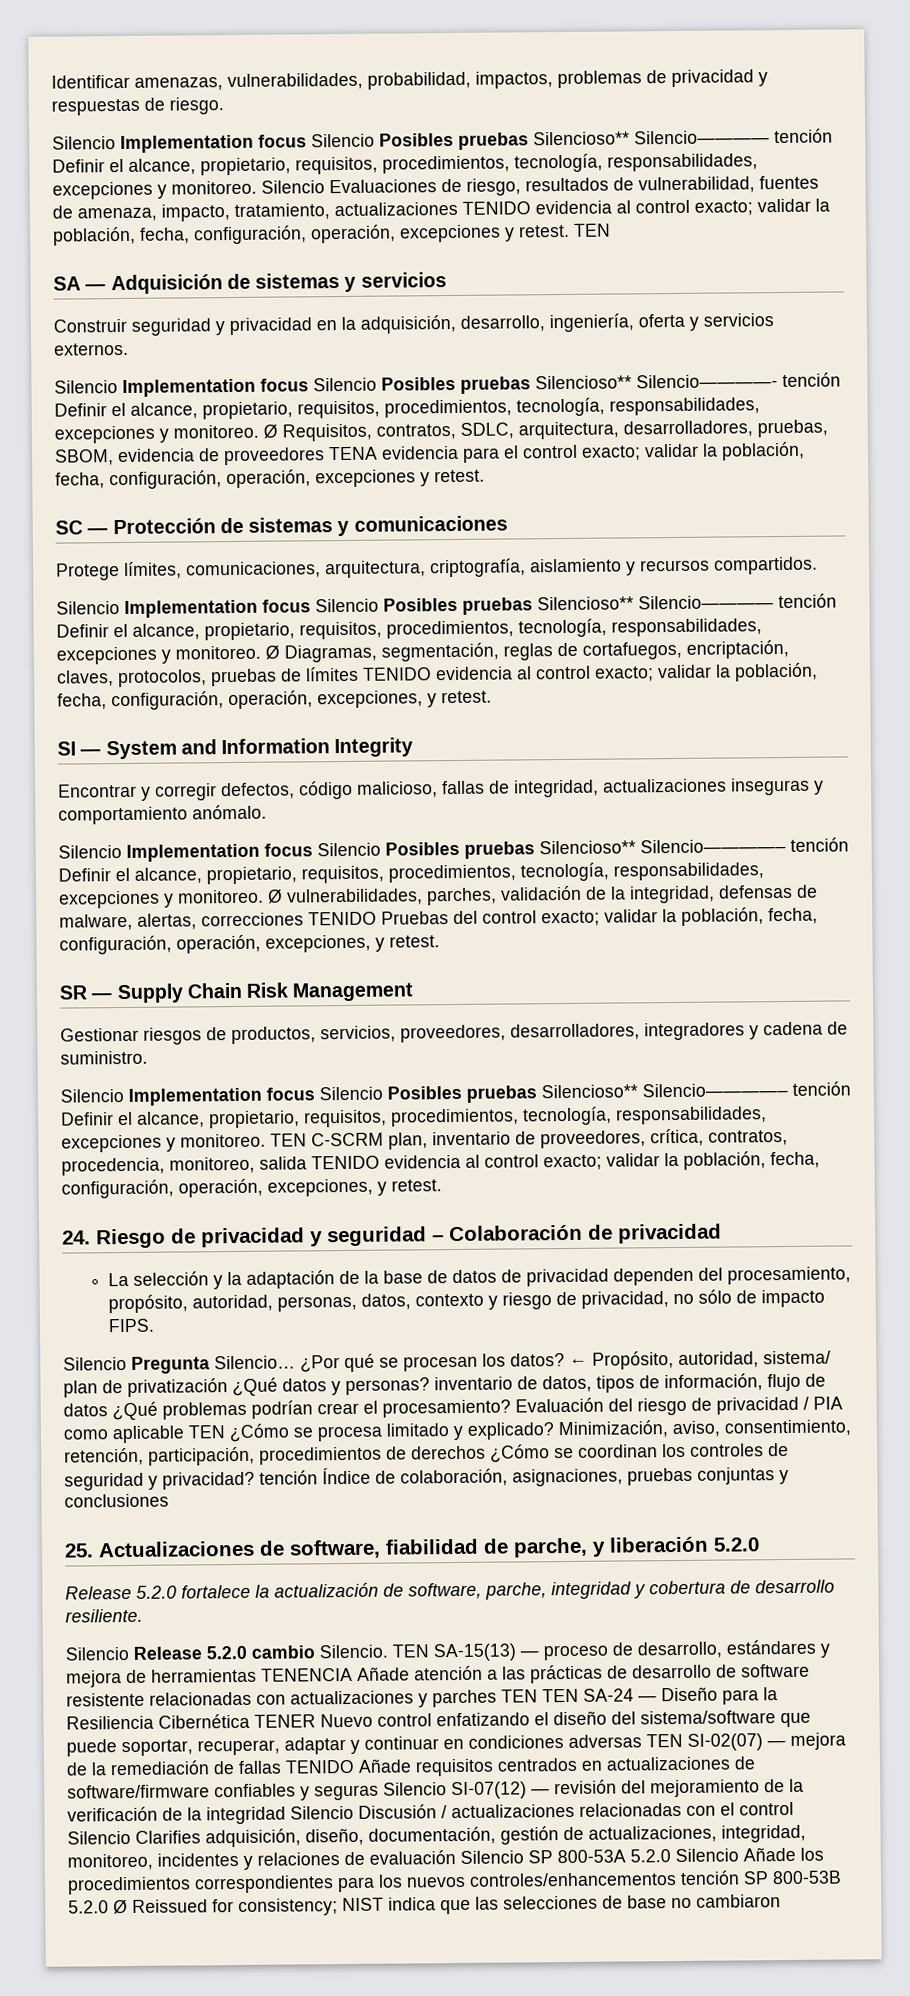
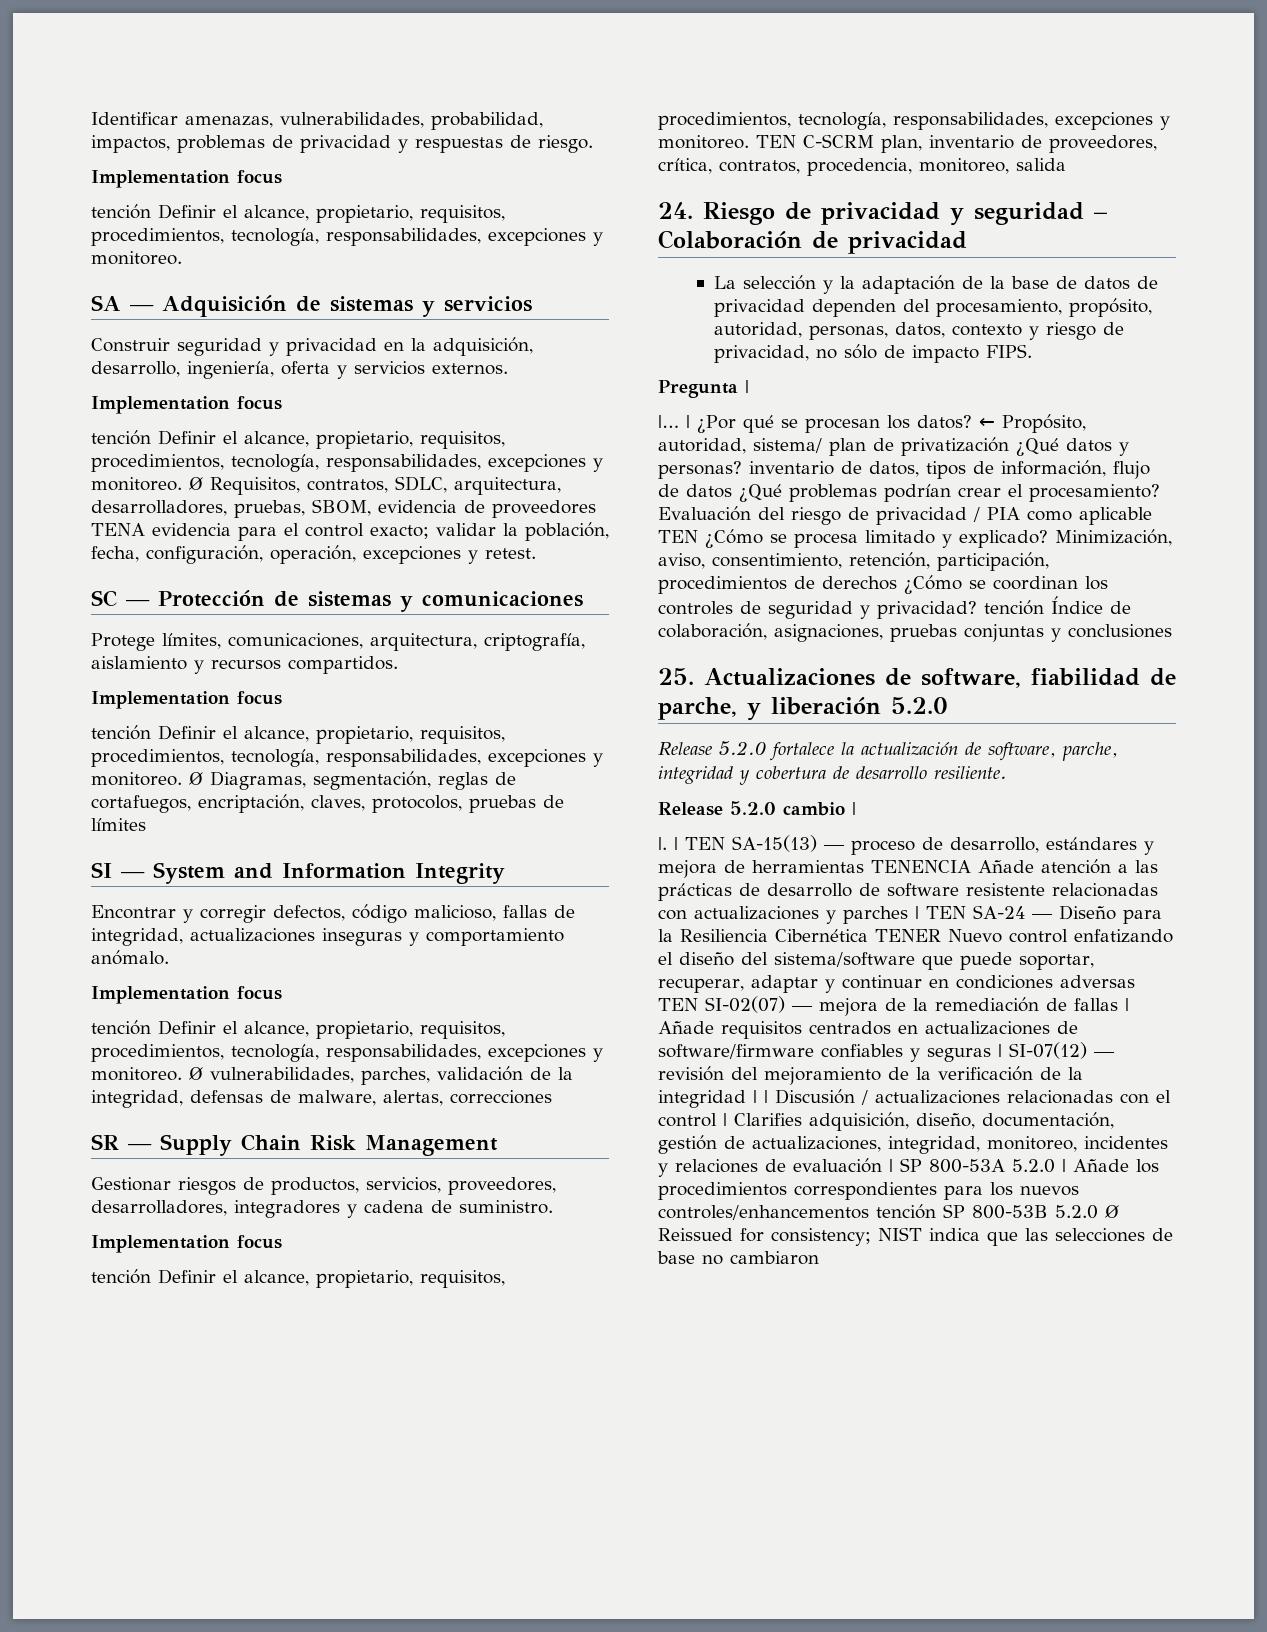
  Identificar amenazas, vulnerabilidades, probabilidad, impactos, problemas de privacidad y respuestas de riesgo.
- Silencio Implementation focus Silencio Posibles pruebas Silencioso** Silencio———— tención Definir el alcance, propietario, requisitos, procedimientos, tecnología, responsabilidades, excepciones y monitoreo. Silencio Evaluaciones de riesgo, resultados de vulnerabilidad, fuentes de amenaza, impacto, tratamiento, actualizaciones TENIDO evidencia al control exacto; validar la población, fecha, configuración, operación, excepciones y retest. TEN
+ Implementation focus
+ tención Definir el alcance, propietario, requisitos, procedimientos, tecnología, responsabilidades, excepciones y monitoreo.
  Construir seguridad y privacidad en la adquisición, desarrollo, ingeniería, oferta y servicios externos.
- Silencio Implementation focus Silencio Posibles pruebas Silencioso** Silencio————- tención Definir el alcance, propietario, requisitos, procedimientos, tecnología, responsabilidades, excepciones y monitoreo.
+ Implementation focus
+ tención Definir el alcance, propietario, requisitos, procedimientos, tecnología, responsabilidades, excepciones y monitoreo.
  Protege límites, comunicaciones, arquitectura, criptografía, aislamiento y recursos compartidos.
- Silencio Implementation focus Silencio Posibles pruebas Silencioso** Silencio———— tención Definir el alcance, propietario, requisitos, procedimientos, tecnología, responsabilidades, excepciones y monitoreo.
+ Implementation focus
+ tención Definir el alcance, propietario, requisitos, procedimientos, tecnología, responsabilidades, excepciones y monitoreo.
- Ø Diagramas, segmentación, reglas de cortafuegos, encriptación, claves, protocolos, pruebas de límites TENIDO evidencia al control exacto; validar la población, fecha, configuración, operación, excepciones, y retest.
+ Ø Diagramas, segmentación, reglas de cortafuegos, encriptación, claves, protocolos, pruebas de límites
  Encontrar y corregir defectos, código malicioso, fallas de integridad, actualizaciones inseguras y comportamiento anómalo.
- Silencio Implementation focus Silencio Posibles pruebas Silencioso** Silencio————– tención Definir el alcance, propietario, requisitos, procedimientos, tecnología, responsabilidades, excepciones y monitoreo.
+ Implementation focus
+ tención Definir el alcance, propietario, requisitos, procedimientos, tecnología, responsabilidades, excepciones y monitoreo.
- Ø vulnerabilidades, parches, validación de la integridad, defensas de malware, alertas, correcciones TENIDO Pruebas del control exacto; validar la población, fecha, configuración, operación, excepciones, y retest.
+ Ø vulnerabilidades, parches, validación de la integridad, defensas de malware, alertas, correcciones
  Gestionar riesgos de productos, servicios, proveedores, desarrolladores, integradores y cadena de suministro.
- Silencio Implementation focus Silencio Posibles pruebas Silencioso** Silencio————– tención Definir el alcance, propietario, requisitos, procedimientos, tecnología, responsabilidades, excepciones y monitoreo.
+ Implementation focus
+ tención Definir el alcance, propietario, requisitos, procedimientos, tecnología, responsabilidades, excepciones y monitoreo.
- TEN C-SCRM plan, inventario de proveedores, crítica, contratos, procedencia, monitoreo, salida TENIDO evidencia al control exacto; validar la población, fecha, configuración, operación, excepciones, y retest.
+ TEN C-SCRM plan, inventario de proveedores, crítica, contratos, procedencia, monitoreo, salida
- Silencio Pregunta Silencio… ¿Por qué se procesan los datos?
+ Pregunta |
+ |… | ¿Por qué se procesan los datos?
- Silencio Release 5.2.0 cambio Silencio. TEN SA-15(13) — proceso de desarrollo, estándares y mejora de herramientas TENENCIA Añade atención a las prácticas de desarrollo de software resistente relacionadas con actualizaciones y parches TEN TEN SA-24 — Diseño para la Resiliencia Cibernética TENER Nuevo control enfatizando el diseño del sistema/software que puede soportar, recuperar, adaptar y continuar en condiciones adversas TEN SI-02(07) — mejora de la remediación de fallas TENIDO Añade requisitos centrados en actualizaciones de software/firmware confiables y seguras Silencio SI-07(12) — revisión del mejoramiento de la verificación de la integridad Silencio Discusión / actualizaciones relacionadas con el control Silencio Clarifies adquisición, diseño, documentación, gestión de actualizaciones, integridad, monitoreo, incidentes y relaciones de evaluación Silencio SP 800-53A 5.2.0 Silencio Añade los procedimientos correspondientes para los nuevos controles/enhancementos tención SP 800-53B 5.2.0 Ø Reissued for consistency;
+ Release 5.2.0 cambio |
+ |. | TEN SA-15(13) — proceso de desarrollo, estándares y mejora de herramientas TENENCIA Añade atención a las prácticas de desarrollo de software resistente relacionadas con actualizaciones y parches | TEN SA-24 — Diseño para la Resiliencia Cibernética TENER Nuevo control enfatizando el diseño del sistema/software que puede soportar, recuperar, adaptar y continuar en condiciones adversas TEN SI-02(07) — mejora de la remediación de fallas | Añade requisitos centrados en actualizaciones de software/firmware confiables y seguras | SI-07(12) — revisión del mejoramiento de la verificación de la integridad | | Discusión / actualizaciones relacionadas con el control | Clarifies adquisición, diseño, documentación, gestión de actualizaciones, integridad, monitoreo, incidentes y relaciones de evaluación | SP 800-53A 5.2.0 | Añade los procedimientos correspondientes para los nuevos controles/enhancementos tención SP 800-53B 5.2.0 Ø Reissued for consistency;

